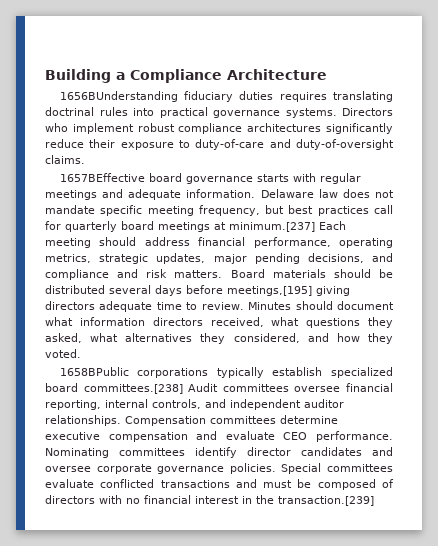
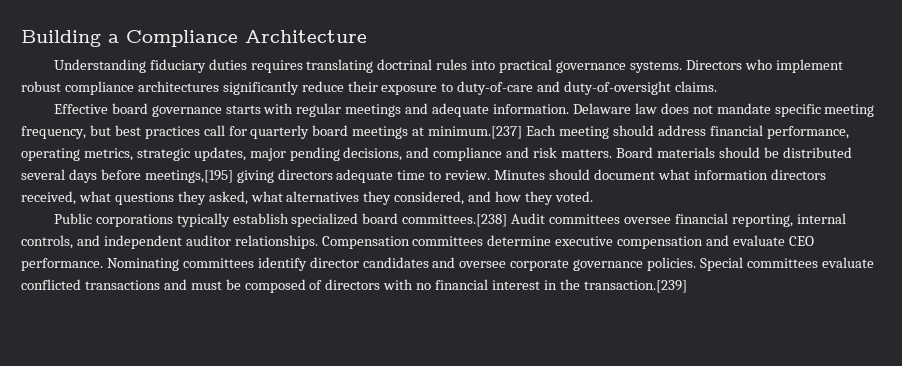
- 1656BUnderstanding fiduciary duties requires translating doctrinal rules into practical governance systems.
+ Understanding fiduciary duties requires translating doctrinal rules into practical governance systems.
- 1657BEffective board governance starts with regular meetings and adequate information.
+ Effective board governance starts with regular meetings and adequate information.
- 1658BPublic corporations typically establish specialized board committees.[238] Audit committees oversee financial reporting, internal controls, and independent auditor relationships.
+ Public corporations typically establish specialized board committees.[238] Audit committees oversee financial reporting, internal controls, and independent auditor relationships.

